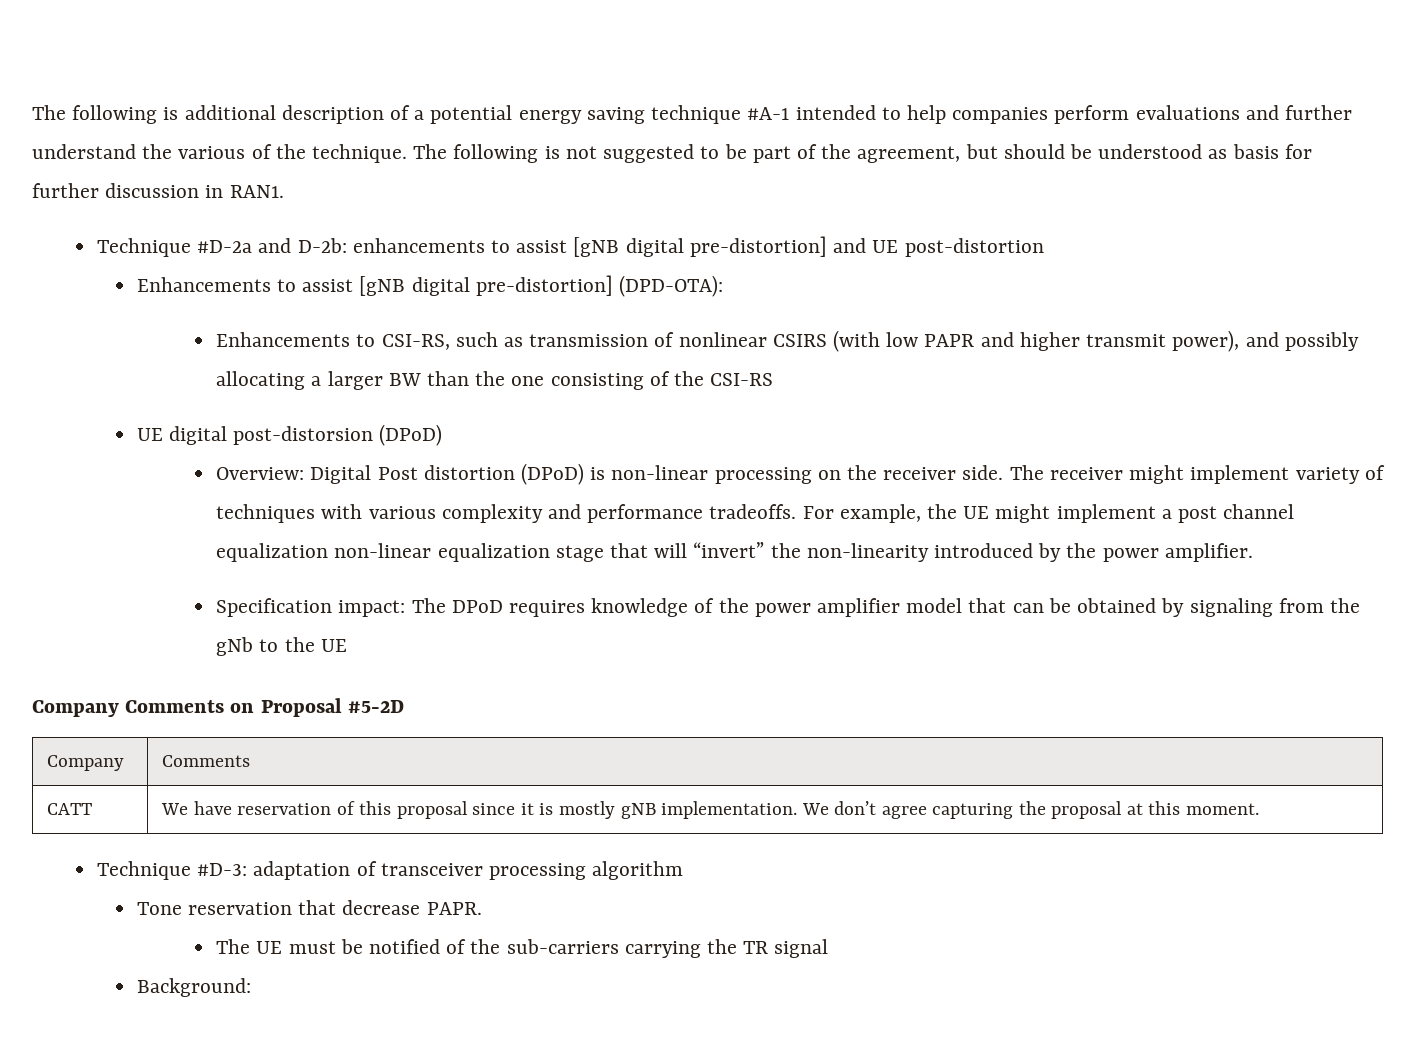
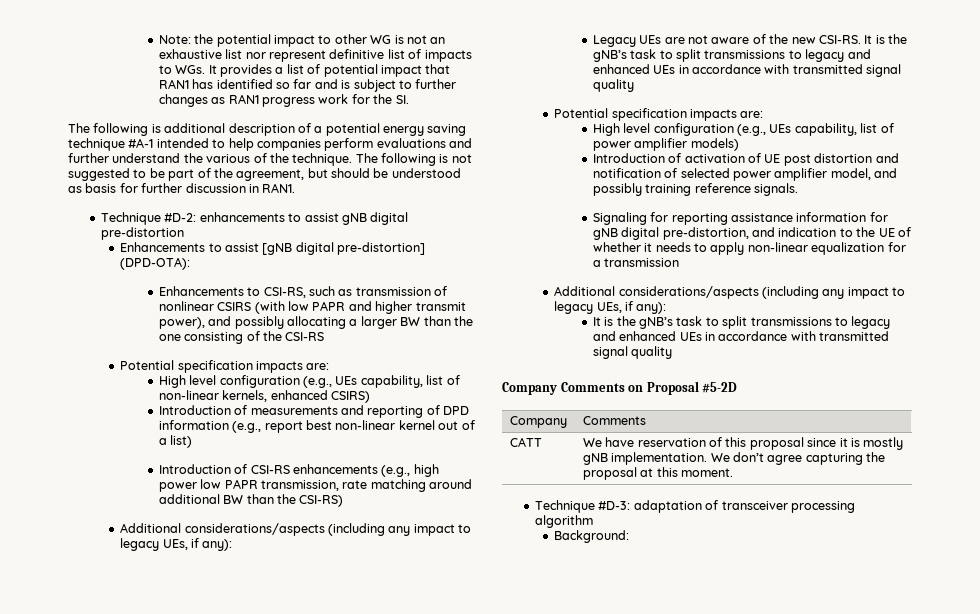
+ Note: the potential impact to other WG is not an exhaustive list nor represent definitive list of impacts to WGs. It provides a list of potential impact that RAN1 has identified so far and is subject to further changes as RAN1 progress work for the SI.
- Technique #D-2a and D-2b: enhancements to assist [gNB digital pre-distortion] and UE post-distortion
+ Technique #D-2: enhancements to assist gNB digital pre-distortion
  Enhancements to CSI-RS, such as transmission of nonlinear CSIRS (with low PAPR and higher transmit power), and possibly allocating a larger BW than the one consisting of the CSI-RS
- UE digital post-distorsion (DPoD)
- Overview: Digital Post distortion (DPoD) is non-linear processing on the receiver side. The receiver might implement variety of techniques with various complexity and performance tradeoffs. For example, the UE might implement a post channel equalization non-linear equalization stage that will “invert” the non-linearity introduced by the power amplifier.
- Specification impact: The DPoD requires knowledge of the power amplifier model that can be obtained by signaling from the gNb to the UE
+ Potential specification impacts are:
+ High level configuration (e.g., UEs capability, list of non-linear kernels, enhanced CSIRS)
+ Introduction of measurements and reporting of DPD information (e.g., report best non-linear kernel out of a list)
+ Introduction of CSI-RS enhancements (e.g., high power low PAPR transmission, rate matching around additional BW than the CSI-RS)
+ Additional considerations/aspects (including any impact to legacy UEs, if any):
+ Legacy UEs are not aware of the new CSI-RS. It is the gNB’s task to split transmissions to legacy and enhanced UEs in accordance with transmitted signal quality
+ Potential specification impacts are:
+ High level configuration (e.g., UEs capability, list of power amplifier models)
+ Introduction of activation of UE post distortion and notification of selected power amplifier model, and possibly training reference signals.
+ Signaling for reporting assistance information for gNB digital pre-distortion, and indication to the UE of whether it needs to apply non-linear equalization for a transmission
+ Additional considerations/aspects (including any impact to legacy UEs, if any):
+ It is the gNB’s task to split transmissions to legacy and enhanced UEs in accordance with transmitted signal quality
- Tone reservation that decrease PAPR.
- The UE must be notified of the sub-carriers carrying the TR signal

